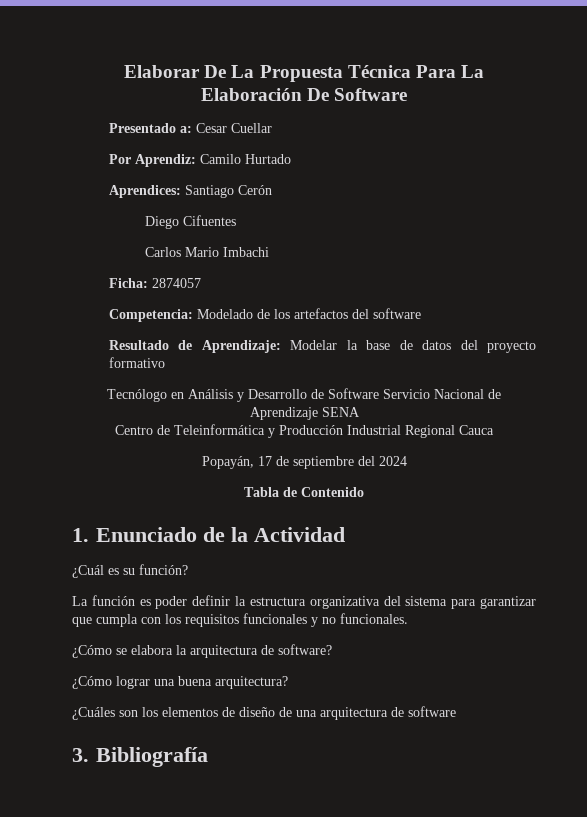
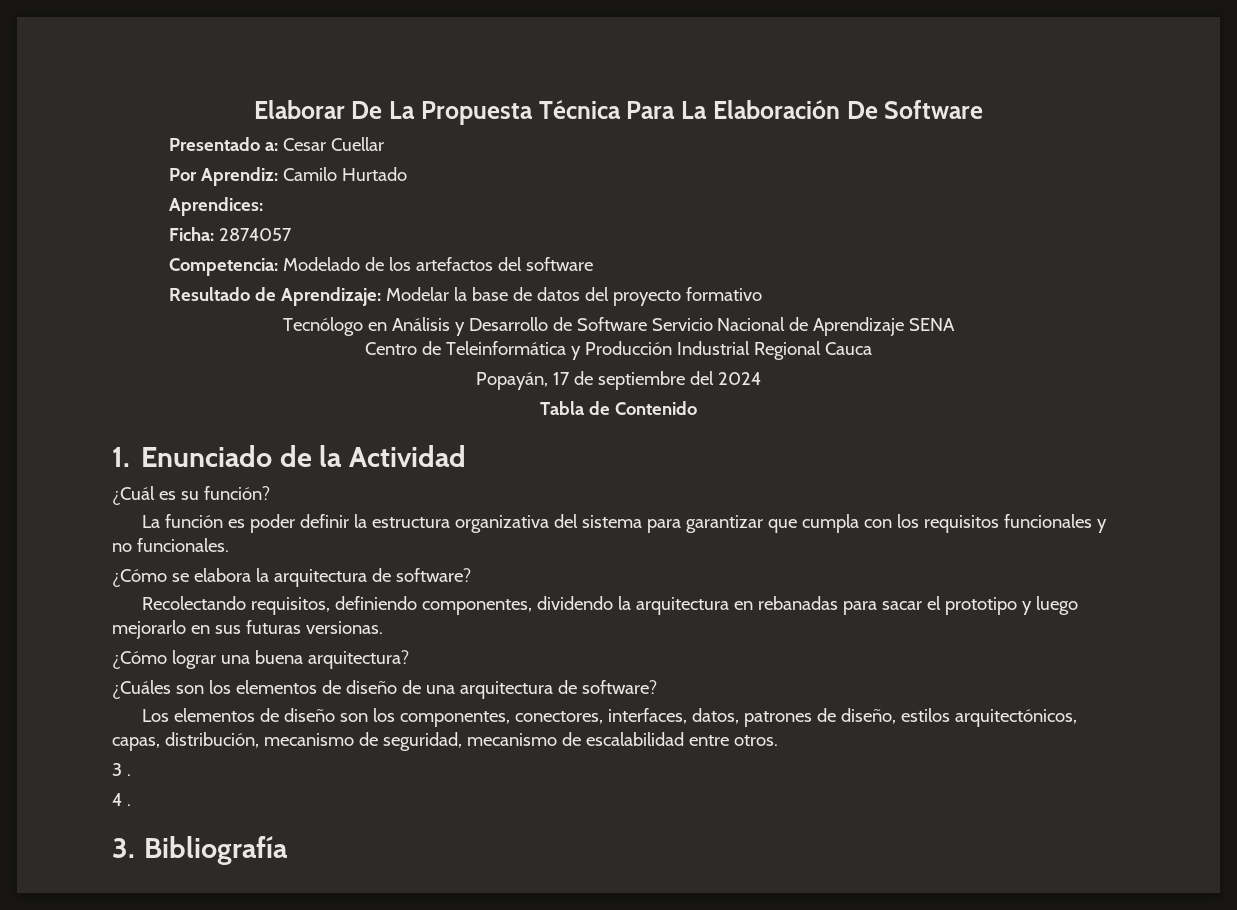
- Aprendices: Santiago Cerón
- Diego Cifuentes
- Carlos Mario Imbachi
+ Aprendices:
+ Recolectando requisitos, definiendo componentes, dividendo la arquitectura en rebanadas para sacar el prototipo y luego mejorarlo en sus futuras versionas.
- ¿Cuáles son los elementos de diseño de una arquitectura de software
+ ¿Cuáles son los elementos de diseño de una arquitectura de software?
+ Los elementos de diseño son los componentes, conectores, interfaces, datos, patrones de diseño, estilos arquitectónicos, capas, distribución, mecanismo de seguridad, mecanismo de escalabilidad entre otros.
+ 3 .
+ 4 .

